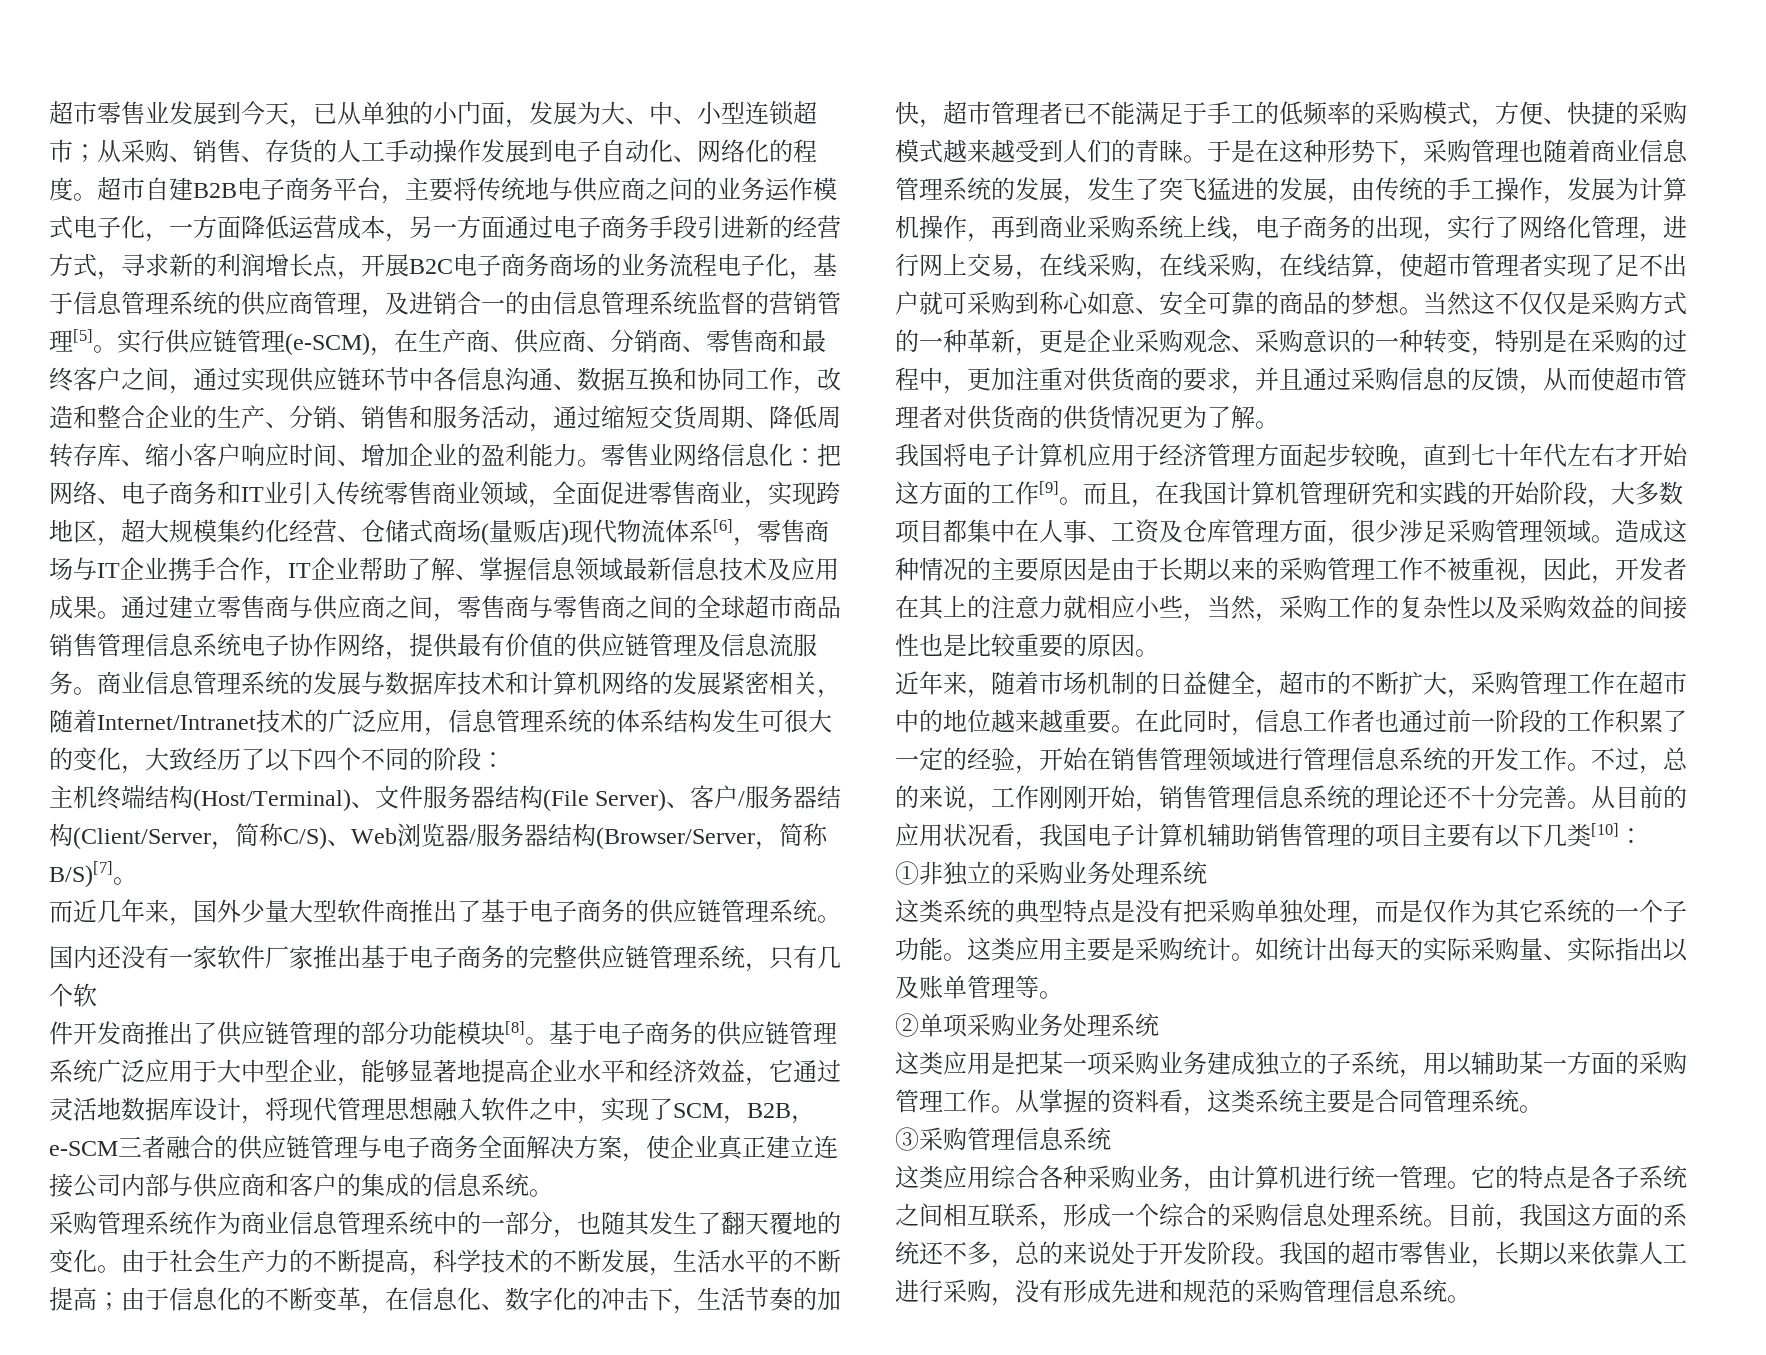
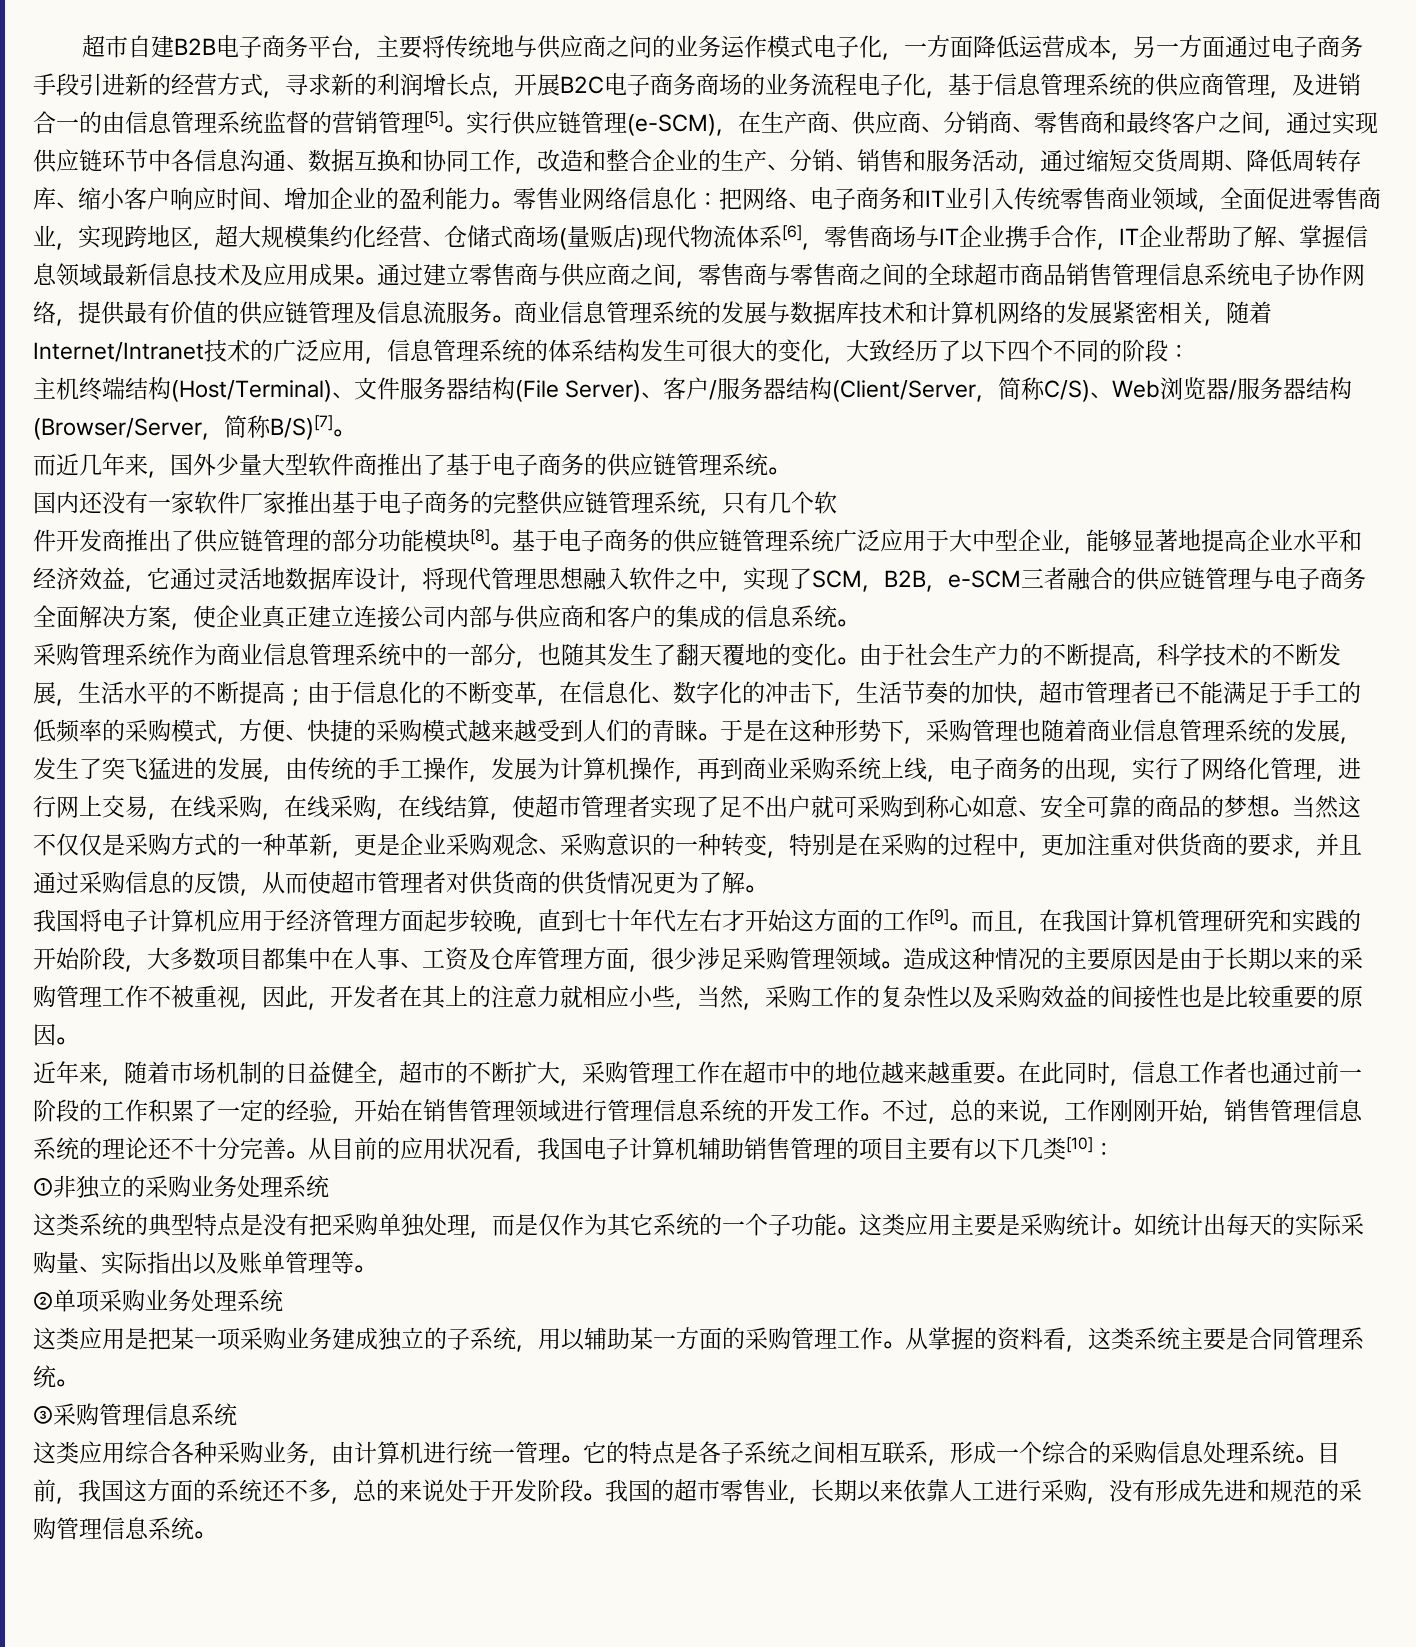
- 超市零售业发展到今天，已从单独的小门面，发展为大、中、小型连锁超市；从采购、销售、存货的人工手动操作发展到电子自动化、网络化的程度。超市自建B2B电子商务平台，主要将传统地与供应商之问的业务运作模式电子化，一方面降低运营成本，另一方面通过电子商务手段引进新的经营方式，寻求新的利润增长点，开展B2C电子商务商场的业务流程电子化，基于信息管理系统的供应商管理，及进销合一的由信息管理系统监督的营销管理[5]。
+ 超市自建B2B电子商务平台，主要将传统地与供应商之问的业务运作模式电子化，一方面降低运营成本，另一方面通过电子商务手段引进新的经营方式，寻求新的利润增长点，开展B2C电子商务商场的业务流程电子化，基于信息管理系统的供应商管理，及进销合一的由信息管理系统监督的营销管理[5]。

